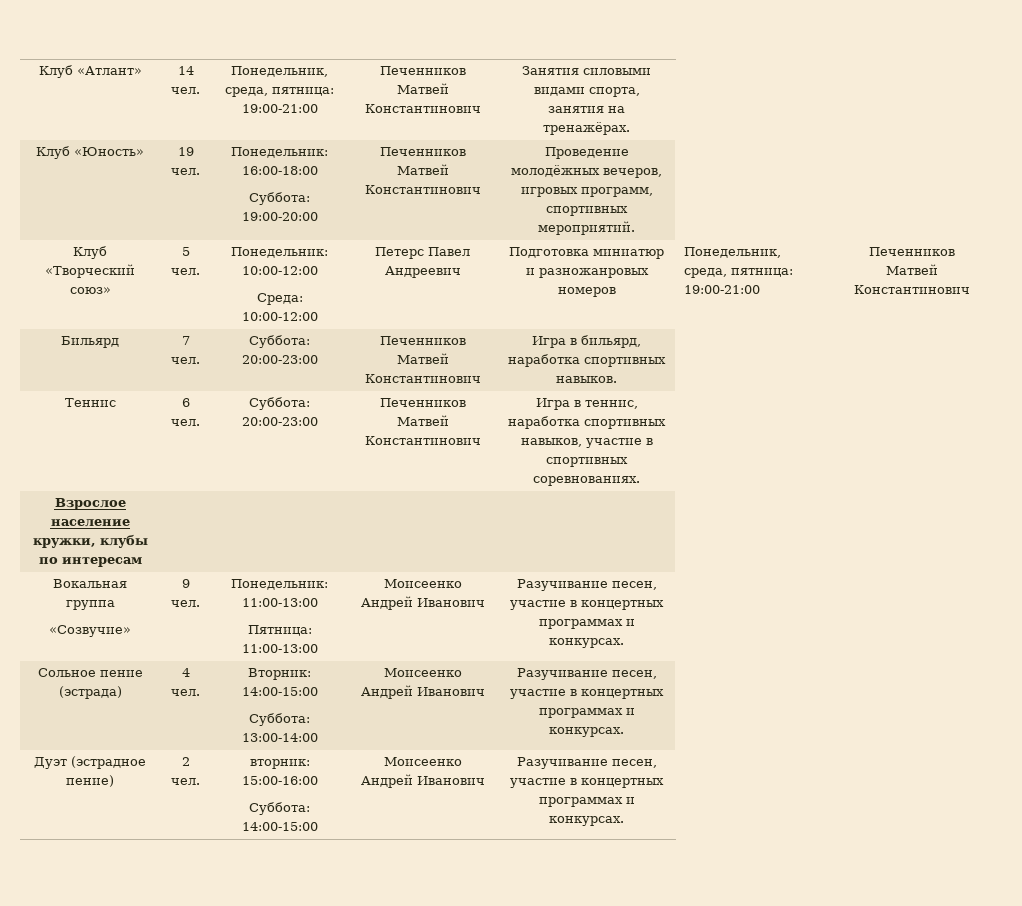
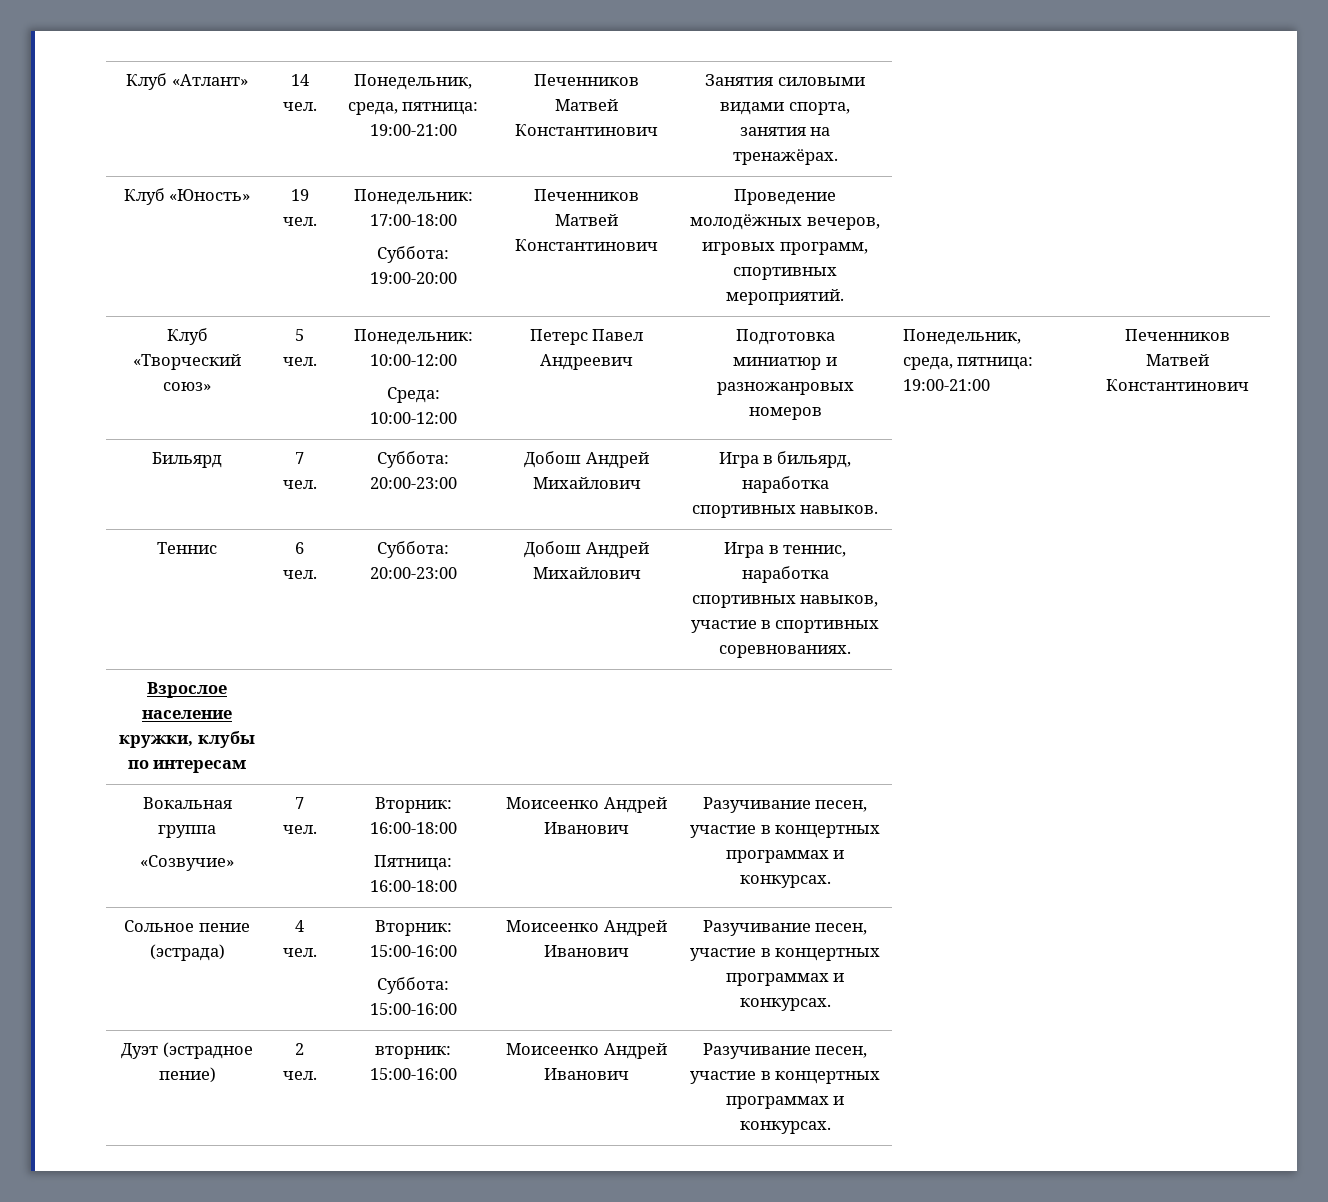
- Клуб «Юность» | 19 чел. | Понедельник: 16:00-18:00
+ Клуб «Юность» | 19 чел. | Понедельник: 17:00-18:00
- Бильярд | 7 чел. | Суббота: 20:00-23:00 | Печенников Матвей Константинович | Игра в бильярд, наработка спортивных навыков.
+ Бильярд | 7 чел. | Суббота: 20:00-23:00 | Добош Андрей Михайлович | Игра в бильярд, наработка спортивных навыков.
- Теннис | 6 чел. | Суббота: 20:00-23:00 | Печенников Матвей Константинович | Игра в теннис, наработка спортивных навыков, участие в спортивных соревнованиях.
+ Теннис | 6 чел. | Суббота: 20:00-23:00 | Добош Андрей Михайлович | Игра в теннис, наработка спортивных навыков, участие в спортивных соревнованиях.
  Вокальная группа
- «Созвучие» | 9 чел. | Понедельник: 11:00-13:00
- Пятница: 11:00-13:00 | Моисеенко Андрей Иванович | Разучивание песен, участие в концертных программах и конкурсах.
+ «Созвучие» | 7 чел. | Вторник: 16:00-18:00
+ Пятница: 16:00-18:00 | Моисеенко Андрей Иванович | Разучивание песен, участие в концертных программах и конкурсах.
- Сольное пение (эстрада) | 4 чел. | Вторник: 14:00-15:00
- Суббота: 13:00-14:00 | Моисеенко Андрей Иванович | Разучивание песен, участие в концертных программах и конкурсах.
+ Сольное пение (эстрада) | 4 чел. | Вторник: 15:00-16:00
+ Суббота: 15:00-16:00 | Моисеенко Андрей Иванович | Разучивание песен, участие в концертных программах и конкурсах.
- Дуэт (эстрадное пение) | 2 чел. | вторник: 15:00-16:00
- Суббота: 14:00-15:00 | Моисеенко Андрей Иванович | Разучивание песен, участие в концертных программах и конкурсах.
+ Дуэт (эстрадное пение) | 2 чел. | вторник: 15:00-16:00 | Моисеенко Андрей Иванович | Разучивание песен, участие в концертных программах и конкурсах.

